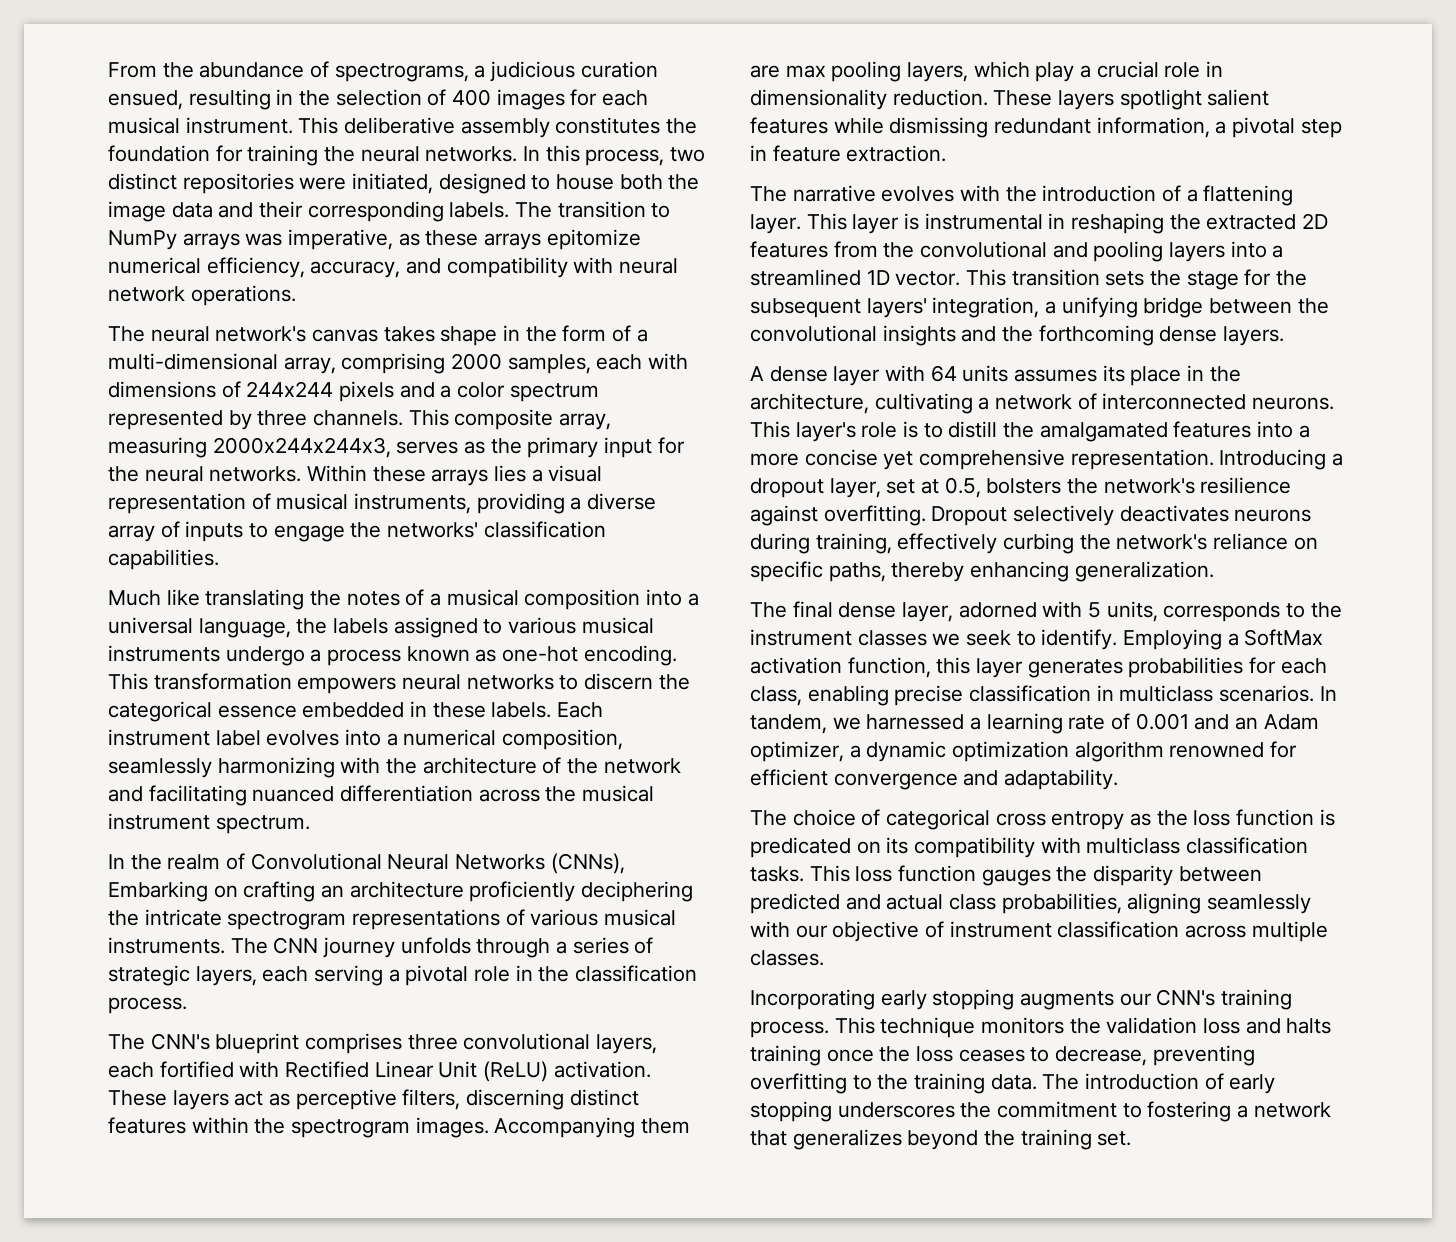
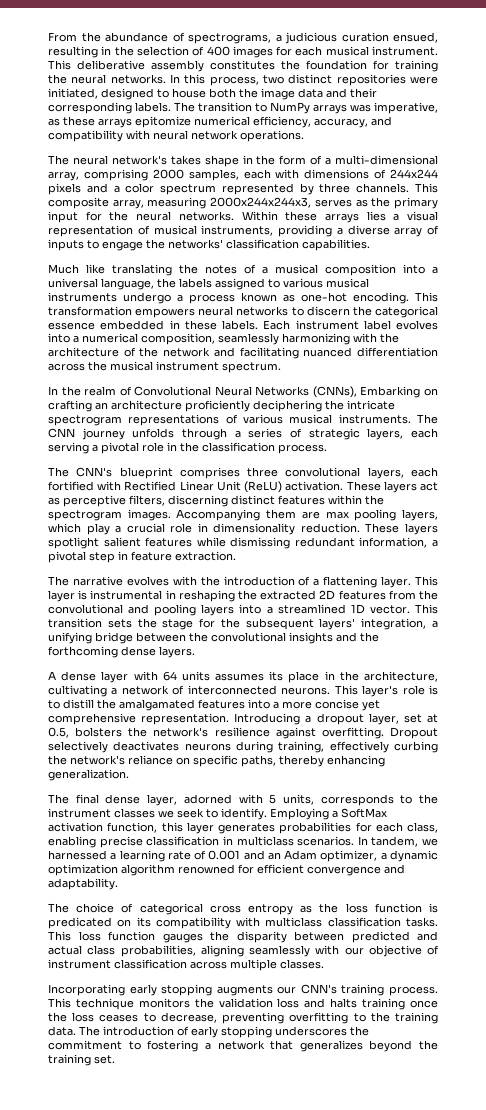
- The neural network's canvas takes shape in the form of a multi-dimensional array, comprising 2000 samples, each with dimensions of 244x244 pixels and a color spectrum represented by three channels.
+ The neural network's takes shape in the form of a multi-dimensional array, comprising 2000 samples, each with dimensions of 244x244 pixels and a color spectrum represented by three channels.

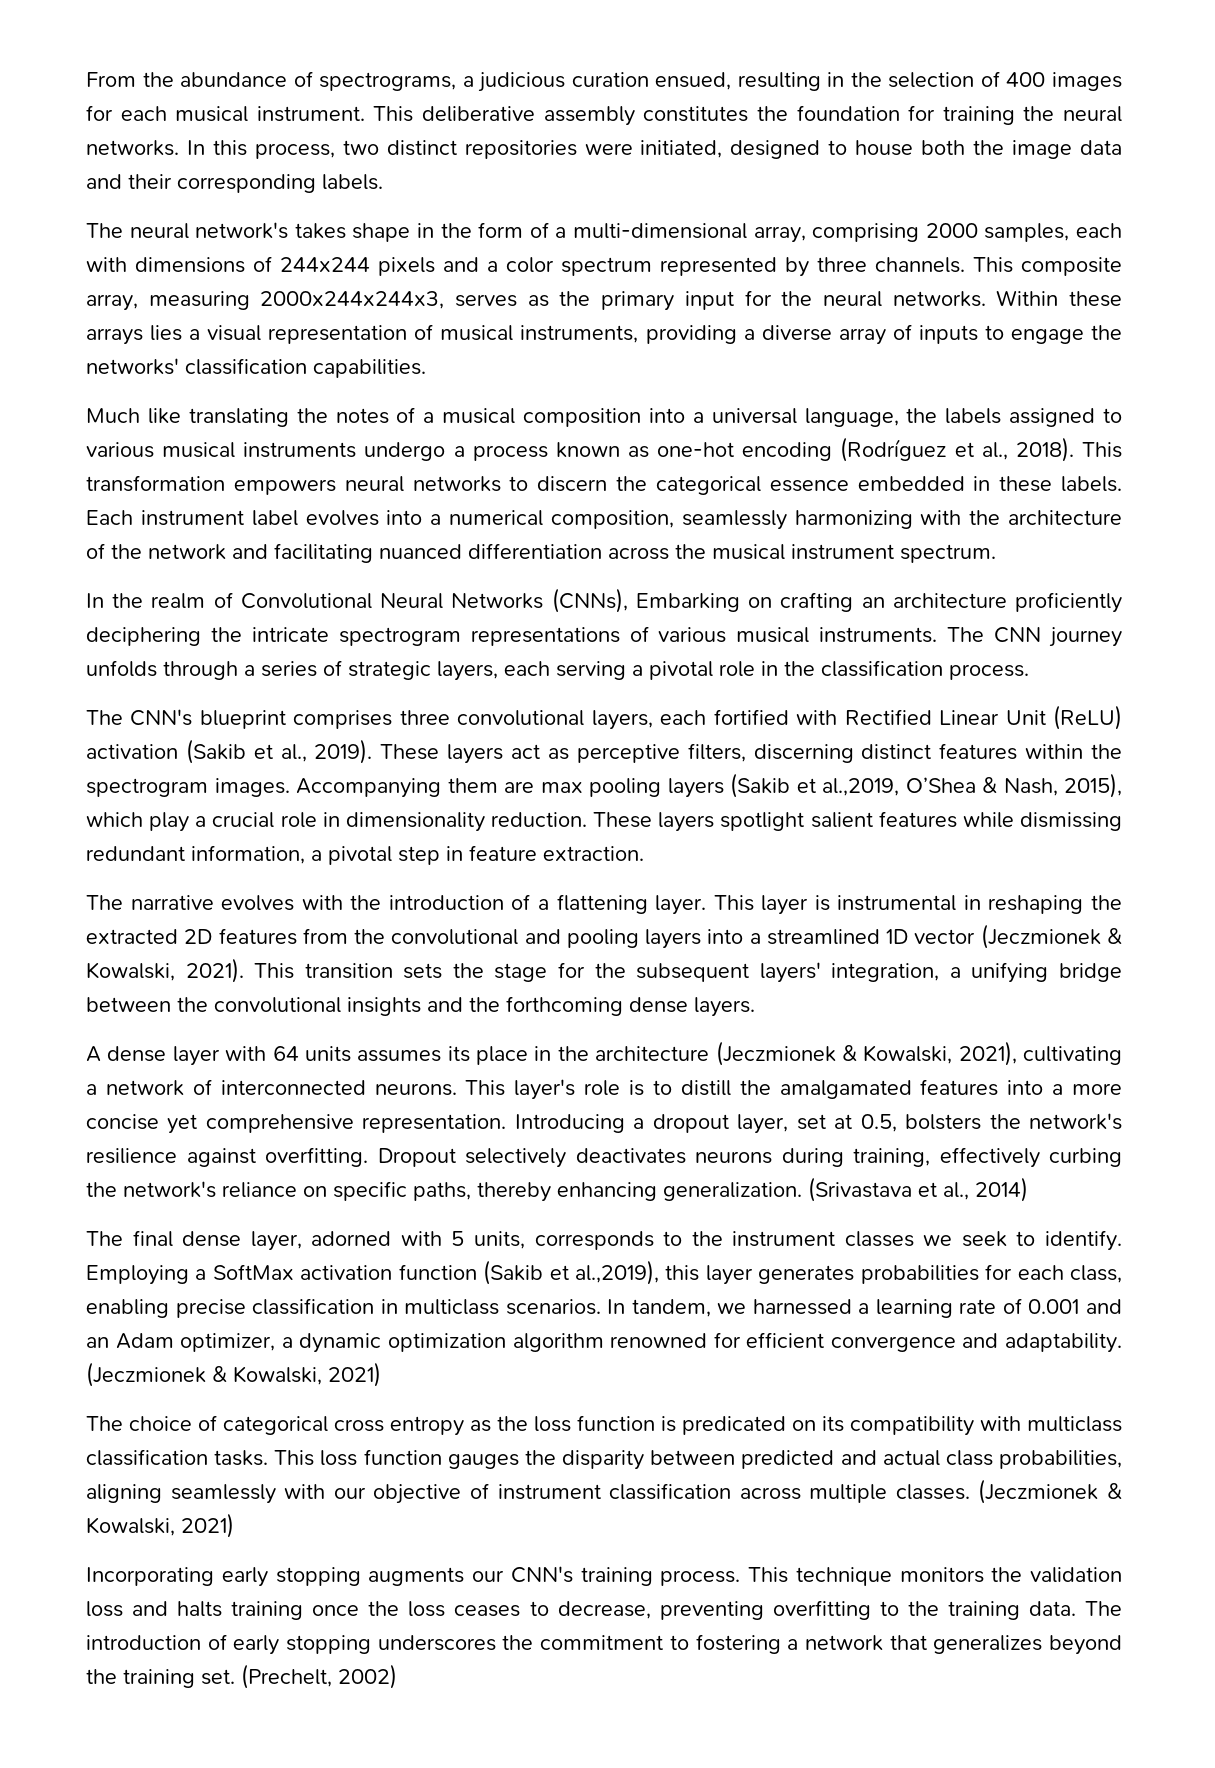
- The transition to NumPy arrays was imperative, as these arrays epitomize numerical efficiency, accuracy, and compatibility with neural network operations.
- Much like translating the notes of a musical composition into a universal language, the labels assigned to various musical instruments undergo a process known as one-hot encoding.
+ Much like translating the notes of a musical composition into a universal language, the labels assigned to various musical instruments undergo a process known as one-hot encoding (Rodríguez et al., 2018).
- The CNN's blueprint comprises three convolutional layers, each fortified with Rectified Linear Unit (ReLU) activation.
+ The CNN's blueprint comprises three convolutional layers, each fortified with Rectified Linear Unit (ReLU) activation (Sakib et al., 2019).
- Accompanying them are max pooling layers, which play a crucial role in dimensionality reduction.
+ Accompanying them are max pooling layers (Sakib et al.,2019, O’Shea & Nash, 2015), which play a crucial role in dimensionality reduction.
- This layer is instrumental in reshaping the extracted 2D features from the convolutional and pooling layers into a streamlined 1D vector.
+ This layer is instrumental in reshaping the extracted 2D features from the convolutional and pooling layers into a streamlined 1D vector (Jeczmionek & Kowalski, 2021).
- A dense layer with 64 units assumes its place in the architecture, cultivating a network of interconnected neurons.
+ A dense layer with 64 units assumes its place in the architecture (Jeczmionek & Kowalski, 2021), cultivating a network of interconnected neurons.
+ (Srivastava et al., 2014)
- Employing a SoftMax activation function, this layer generates probabilities for each class, enabling precise classification in multiclass scenarios.
+ Employing a SoftMax activation function (Sakib et al.,2019), this layer generates probabilities for each class, enabling precise classification in multiclass scenarios.
- In tandem, we harnessed a learning rate of 0.001 and an Adam optimizer, a dynamic optimization algorithm renowned for efficient convergence and adaptability.
+ In tandem, we harnessed a learning rate of 0.001 and an Adam optimizer, a dynamic optimization algorithm renowned for efficient convergence and adaptability. (Jeczmionek & Kowalski, 2021)
- This loss function gauges the disparity between predicted and actual class probabilities, aligning seamlessly with our objective of instrument classification across multiple classes.
+ This loss function gauges the disparity between predicted and actual class probabilities, aligning seamlessly with our objective of instrument classification across multiple classes. (Jeczmionek & Kowalski, 2021)
+ (Prechelt, 2002)

